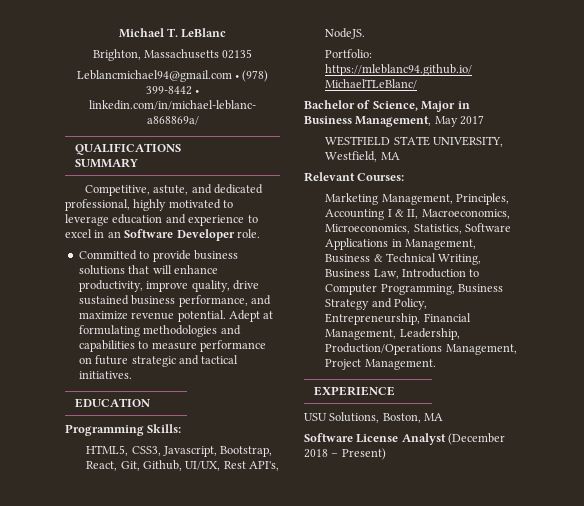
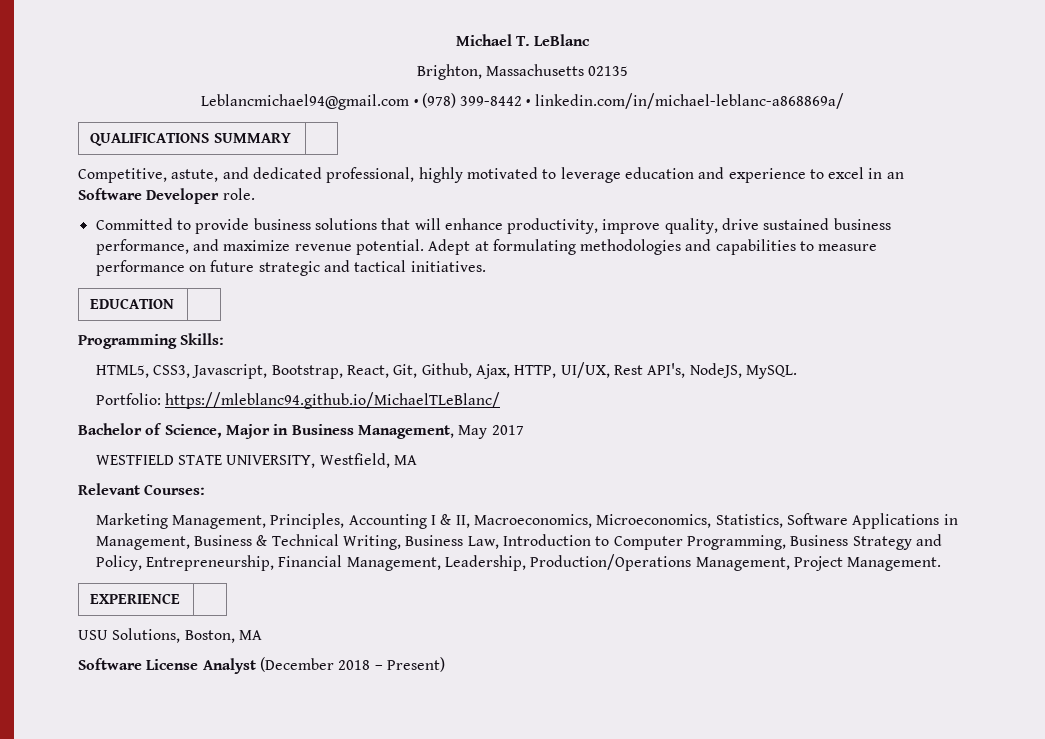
- HTML5, CSS3, Javascript, Bootstrap, React, Git, Github, UI/UX, Rest API's, NodeJS.
+ HTML5, CSS3, Javascript, Bootstrap, React, Git, Github, Ajax, HTTP, UI/UX, Rest API's, NodeJS, MySQL.

